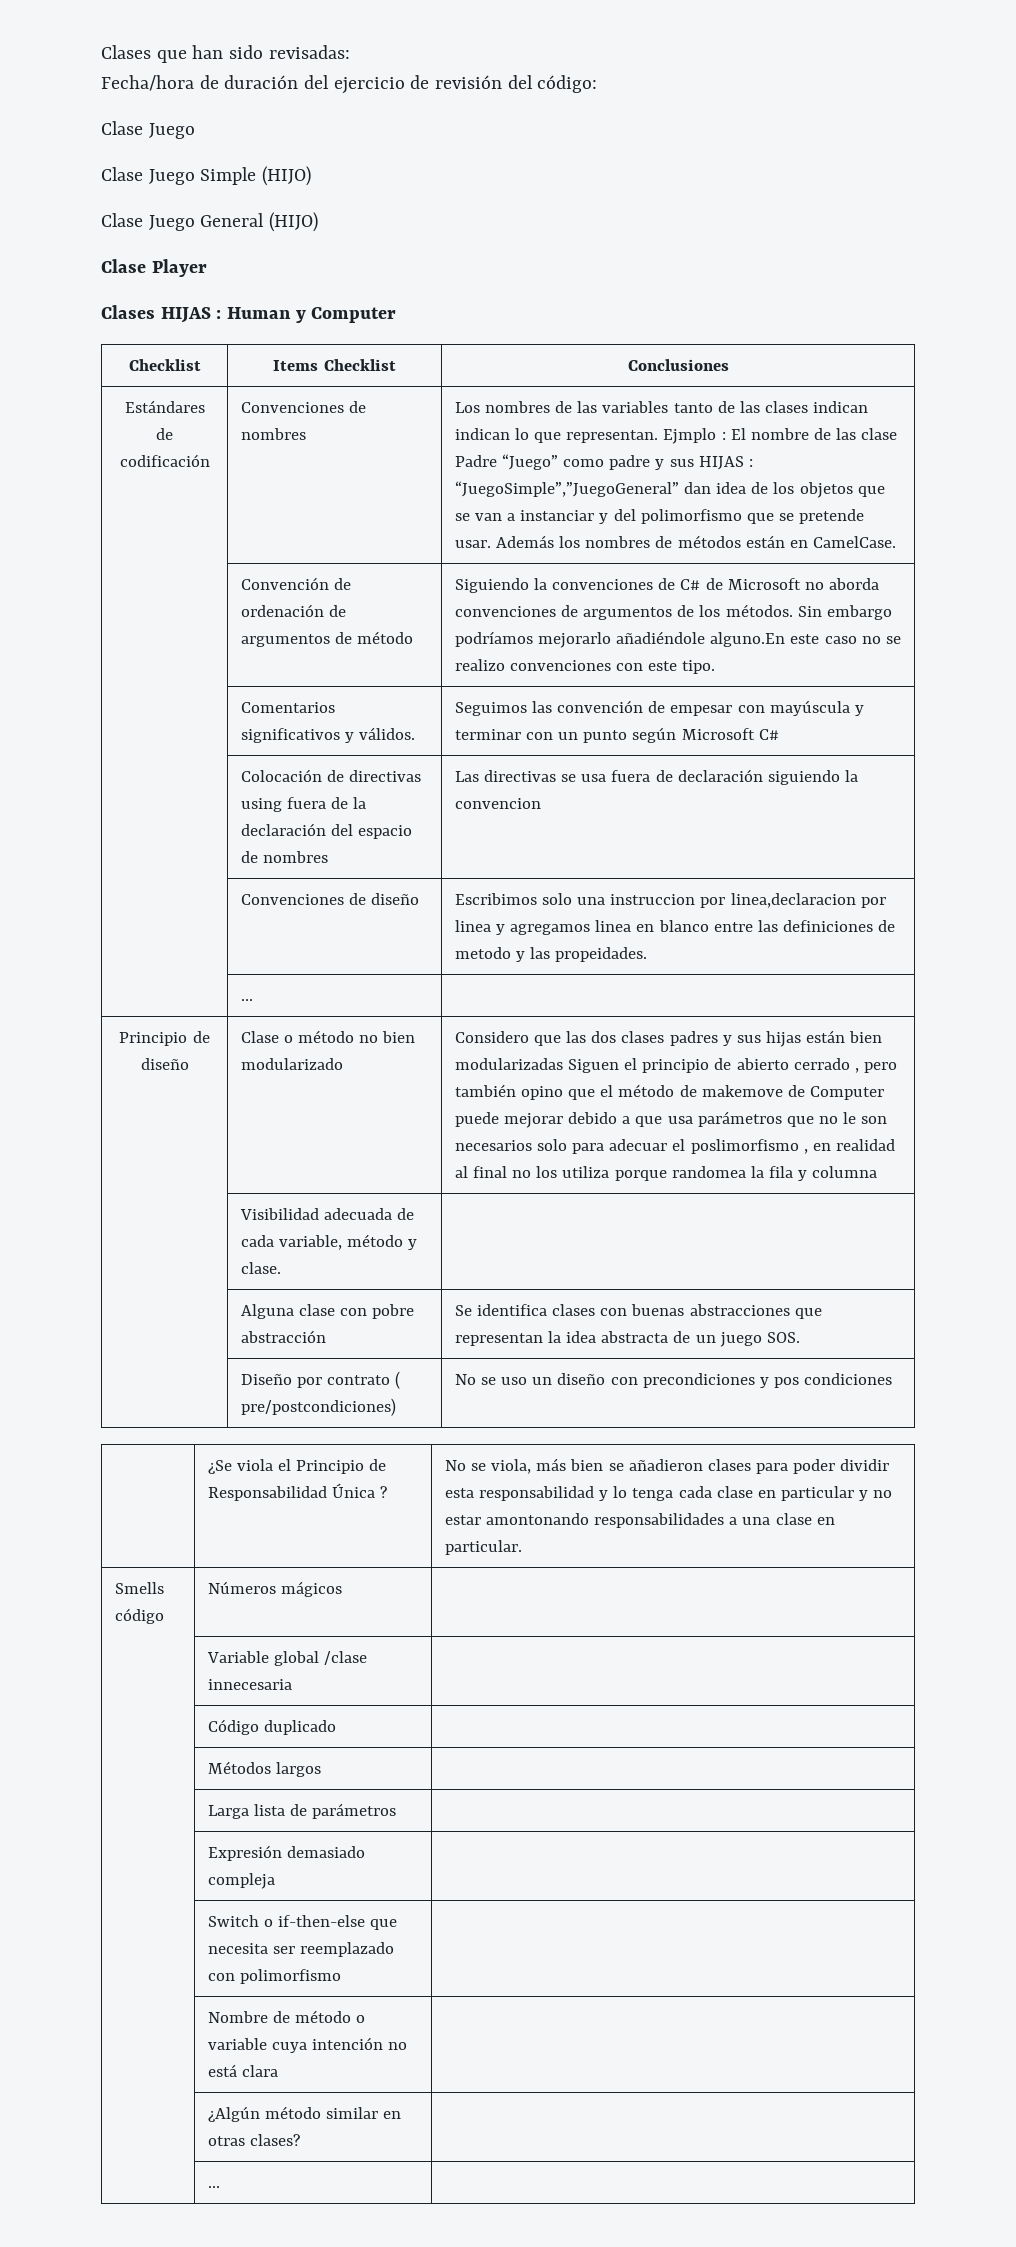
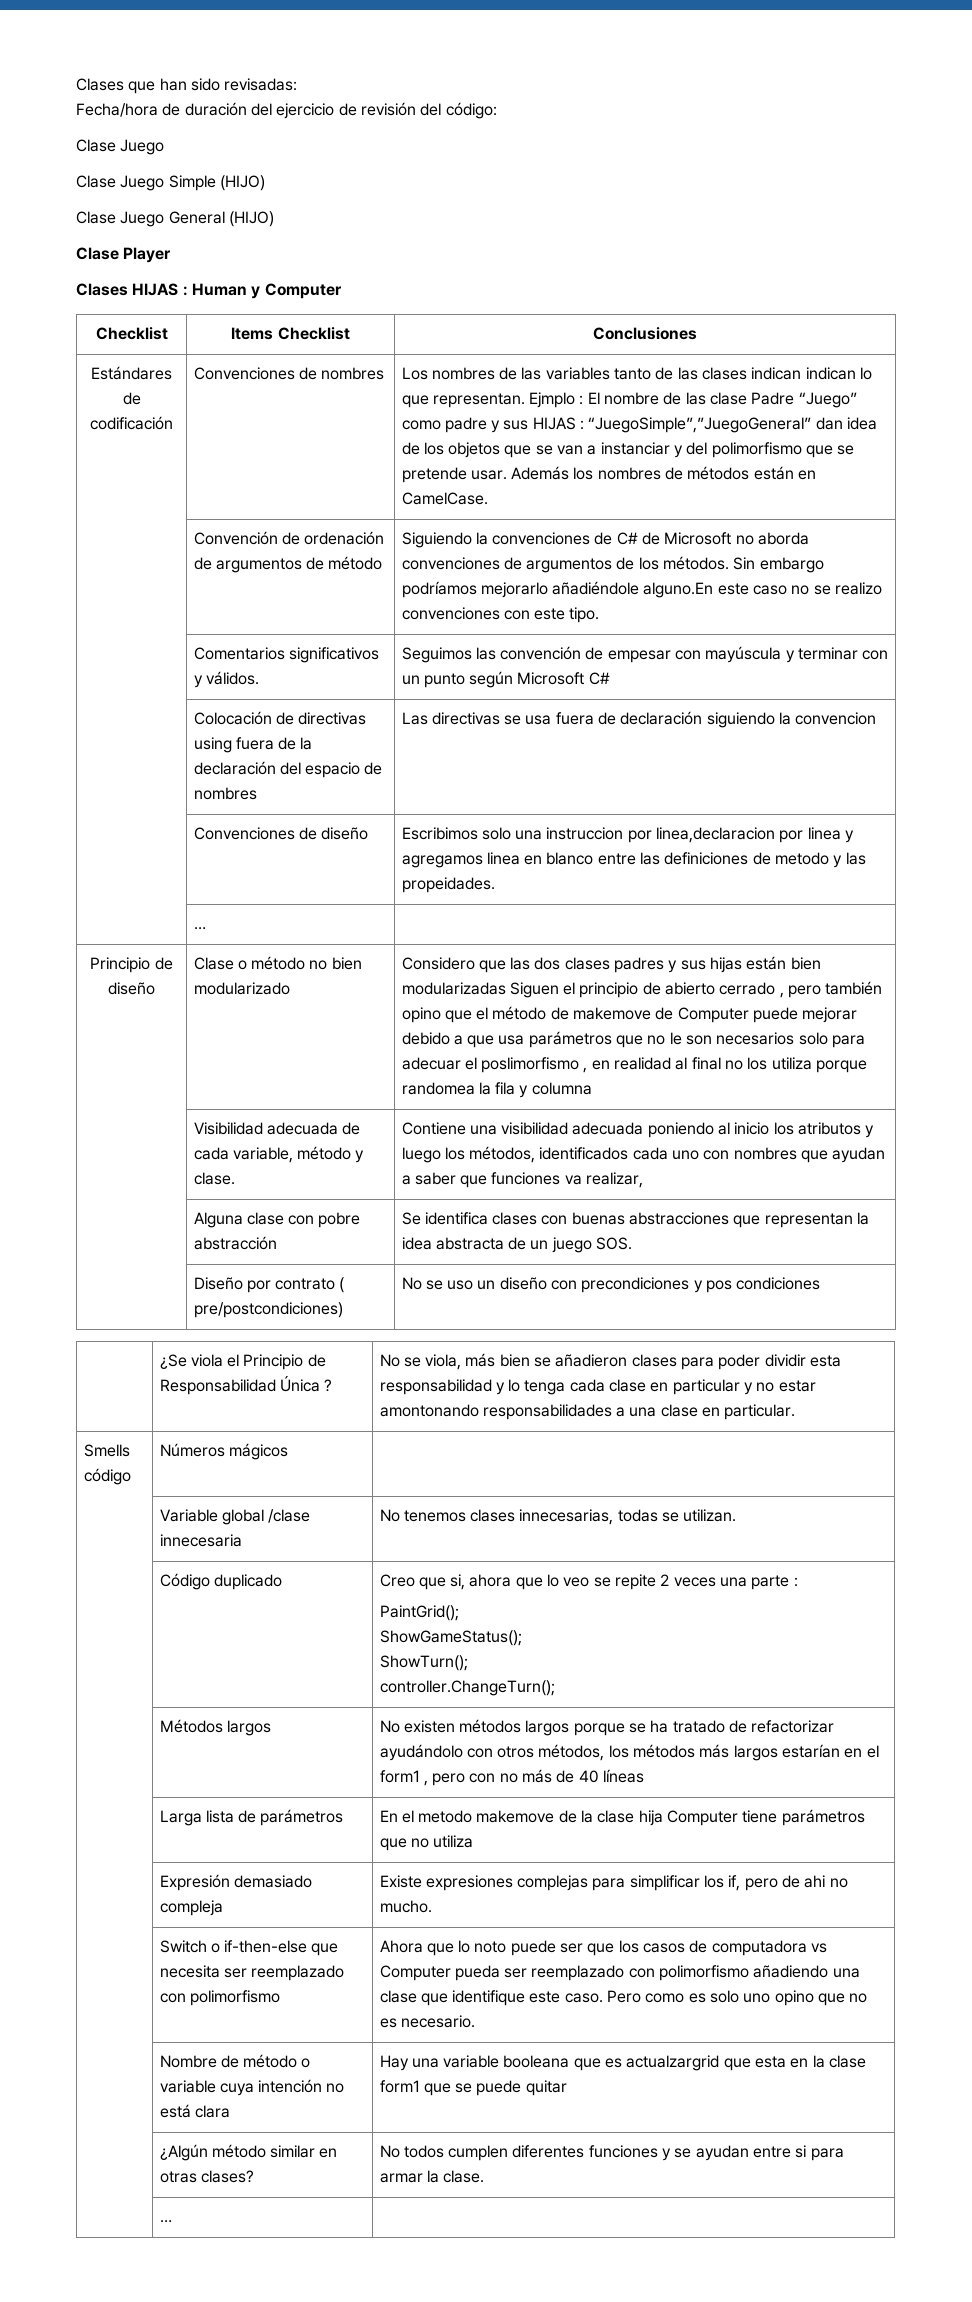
- | Visibilidad adecuada de cada variable, método y clase. |
+ | Visibilidad adecuada de cada variable, método y clase. | Contiene una visibilidad adecuada poniendo al inicio los atributos y luego los métodos, identificados cada uno con nombres que ayudan a saber que funciones va realizar,
- | Variable global /clase innecesaria |
- | Código duplicado |
- | Métodos largos |
- | Larga lista de parámetros |
- | Expresión demasiado compleja |
+ | Variable global /clase innecesaria | No tenemos clases innecesarias, todas se utilizan.
+ | Código duplicado | Creo que si, ahora que lo veo se repite 2 veces una parte :
+ PaintGrid();
+ ShowGameStatus();
+ ShowTurn();
+ controller.ChangeTurn();
+ | Métodos largos | No existen métodos largos porque se ha tratado de refactorizar ayudándolo con otros métodos, los métodos más largos estarían en el form1 , pero con no más de 40 líneas
+ | Larga lista de parámetros | En el metodo makemove de la clase hija Computer tiene parámetros que no utiliza
+ | Expresión demasiado compleja | Existe expresiones complejas para simplificar los if, pero de ahi no mucho.
+ Ahora que lo noto puede ser que los casos de computadora vs Computer pueda ser reemplazado con polimorfismo añadiendo una clase que identifique este caso. Pero como es solo uno opino que no es necesario.
- | Nombre de método o variable cuya intención no está clara |
+ | Nombre de método o variable cuya intención no está clara | Hay una variable booleana que es actualzargrid que esta en la clase form1 que se puede quitar
- | ¿Algún método similar en otras clases? |
+ | ¿Algún método similar en otras clases? | No todos cumplen diferentes funciones y se ayudan entre si para armar la clase.

